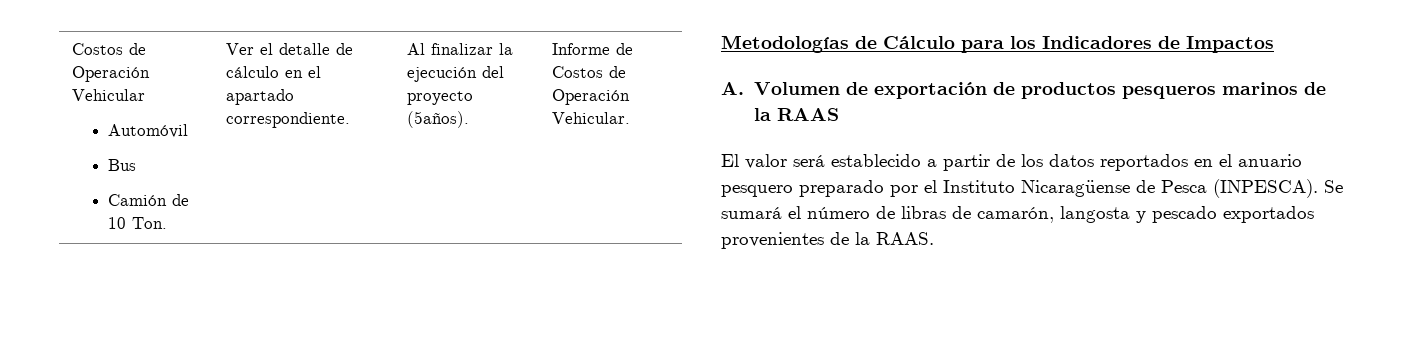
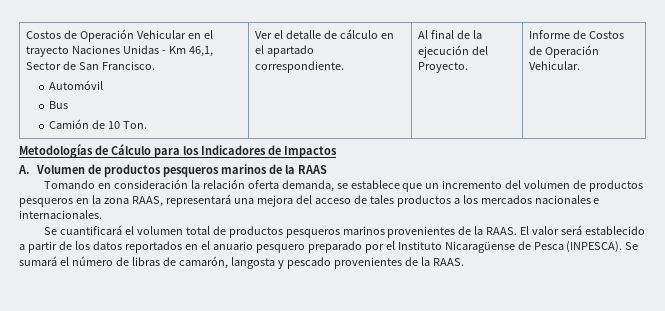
- Costos de Operación Vehicular
+ Costos de Operación Vehicular en el trayecto Naciones Unidas - Km 46,1, Sector de San Francisco.
- Al finalizar la ejecución del proyecto (5años).
+ Al final de la ejecución del Proyecto.
- A. Volumen de exportación de productos pesqueros marinos de la RAAS
+ A. Volumen de productos pesqueros marinos de la RAAS
+ Tomando en consideración la relación oferta demanda, se establece que un incremento del volumen de productos pesqueros en la zona RAAS, representará una mejora del acceso de tales productos a los mercados nacionales e internacionales.
+ Se cuantificará el volumen total de productos pesqueros marinos provenientes de la RAAS.
- Se sumará el número de libras de camarón, langosta y pescado exportados provenientes de la RAAS.
+ Se sumará el número de libras de camarón, langosta y pescado provenientes de la RAAS.

